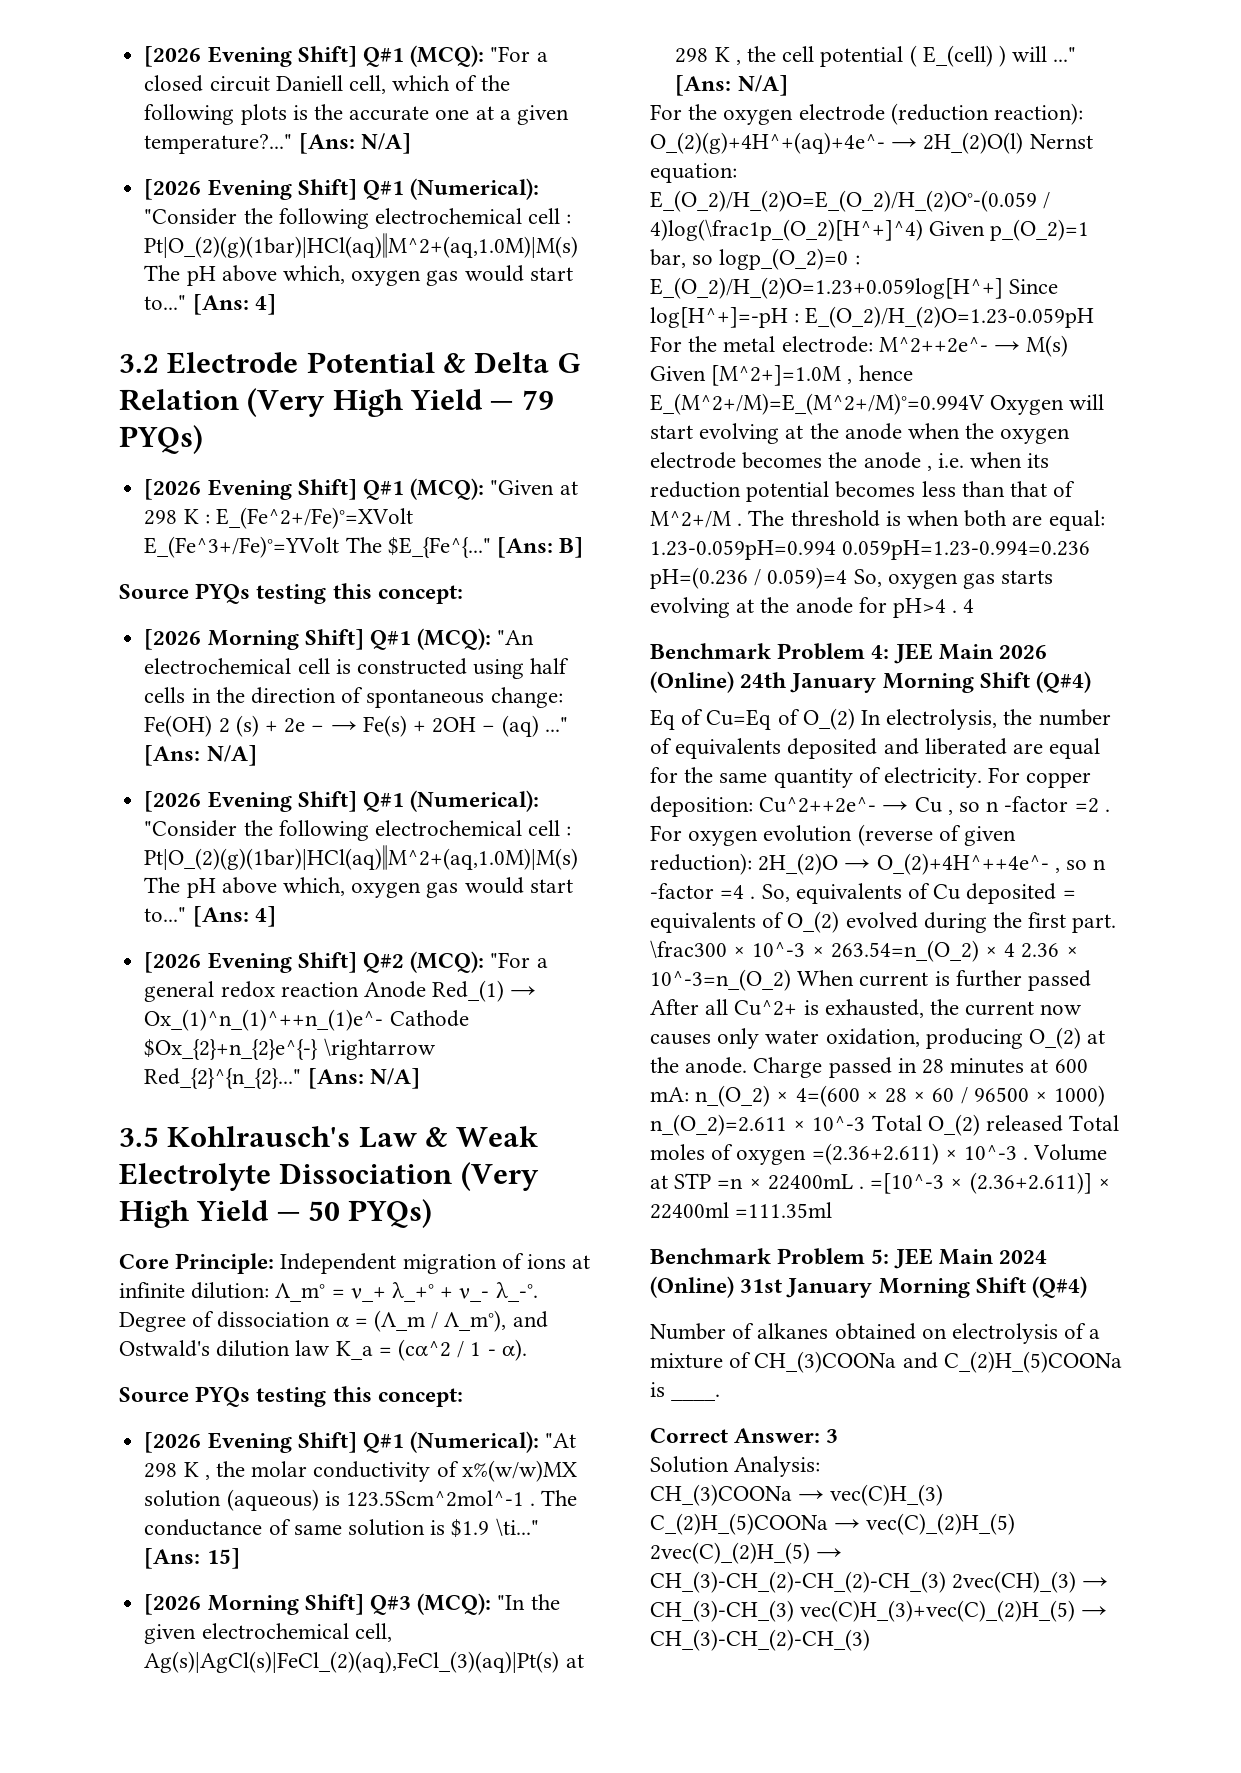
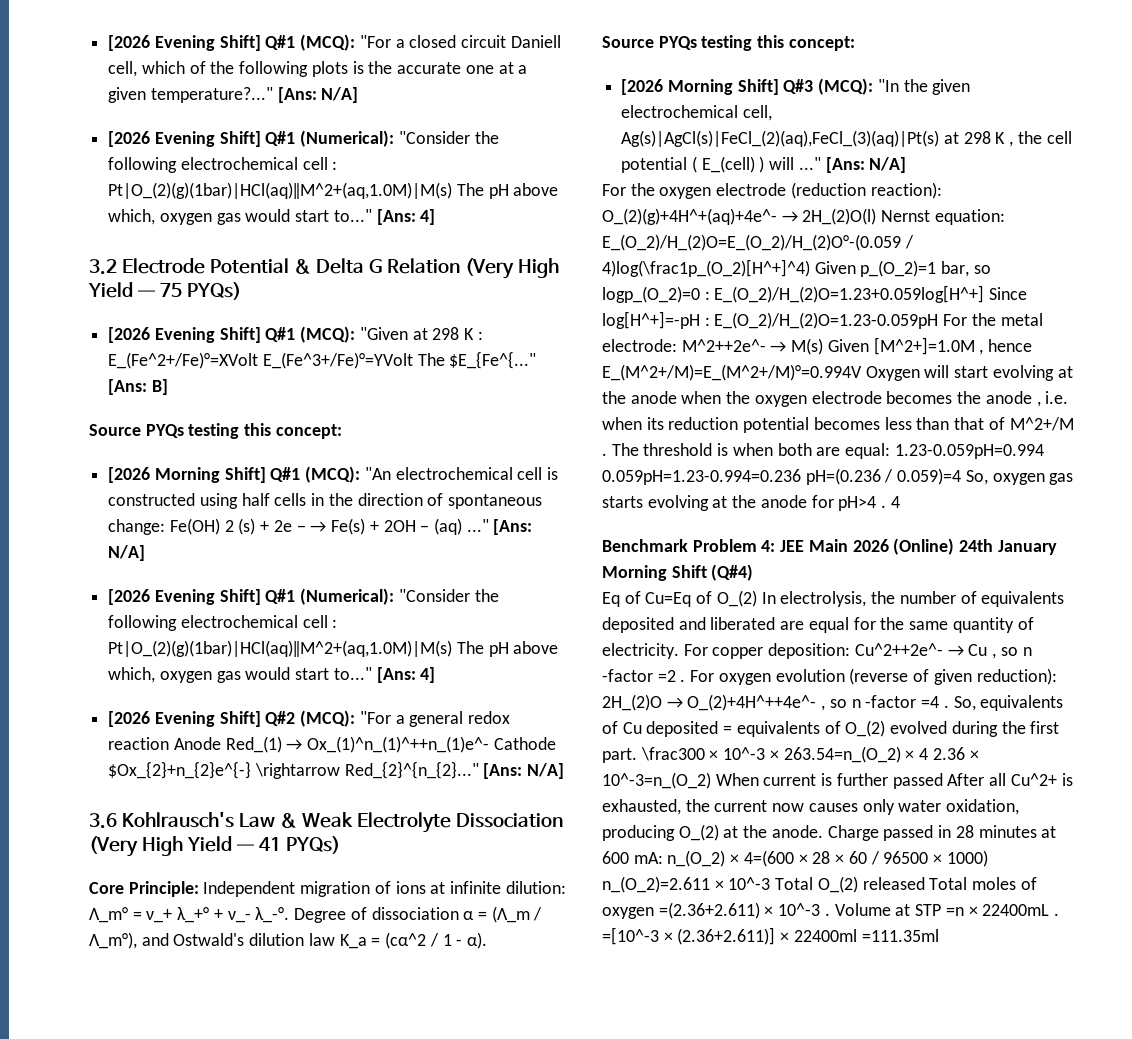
- 3.2 Electrode Potential & Delta G Relation (Very High Yield — 79 PYQs)
+ 3.2 Electrode Potential & Delta G Relation (Very High Yield — 75 PYQs)
- 3.5 Kohlrausch's Law & Weak Electrolyte Dissociation (Very High Yield — 50 PYQs)
+ 3.6 Kohlrausch's Law & Weak Electrolyte Dissociation (Very High Yield — 41 PYQs)
- [2026 Evening Shift] Q#1 (Numerical): "At 298 K , the molar conductivity of x%(w/w)MX solution (aqueous) is 123.5Scm^2mol^-1 . The conductance of same solution is $1.9 \ti..." [Ans: 15]
- Benchmark Problem 5: JEE Main 2024 (Online) 31st January Morning Shift (Q#4)
- Number of alkanes obtained on electrolysis of a mixture of CH_(3)COONa and C_(2)H_(5)COONa is ____.
- Correct Answer: 3
- Solution Analysis:
- CH_(3)COONa → vec(C)H_(3) C_(2)H_(5)COONa → vec(C)_(2)H_(5) 2vec(C)_(2)H_(5) → CH_(3)-CH_(2)-CH_(2)-CH_(3) 2vec(CH)_(3) → CH_(3)-CH_(3) vec(C)H_(3)+vec(C)_(2)H_(5) → CH_(3)-CH_(2)-CH_(3)

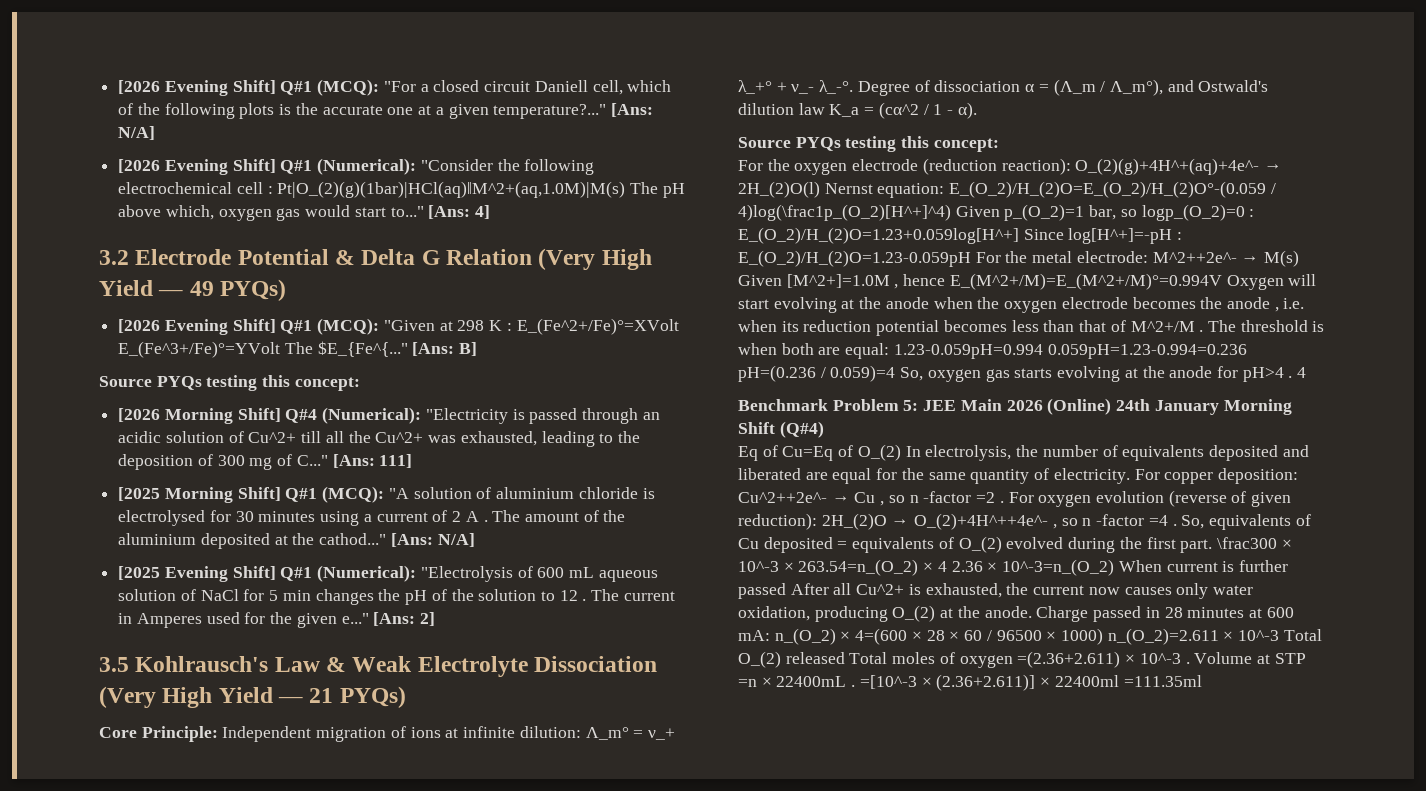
- 3.2 Electrode Potential & Delta G Relation (Very High Yield — 75 PYQs)
+ 3.2 Electrode Potential & Delta G Relation (Very High Yield — 49 PYQs)
- [2026 Morning Shift] Q#1 (MCQ): "An electrochemical cell is constructed using half cells in the direction of spontaneous change: Fe(OH) 2 (s) + 2e − → Fe(s) + 2OH − (aq) ..." [Ans: N/A]
- [2026 Evening Shift] Q#1 (Numerical): "Consider the following electrochemical cell : Pt|O_(2)(g)(1bar)|HCl(aq)‖M^2+(aq,1.0M)|M(s) The pH above which, oxygen gas would start to..." [Ans: 4]
- [2026 Evening Shift] Q#2 (MCQ): "For a general redox reaction Anode Red_(1) → Ox_(1)^n_(1)^++n_(1)e^- Cathode $Ox_{2}+n_{2}e^{-} \rightarrow Red_{2}^{n_{2}..." [Ans: N/A]
- 3.6 Kohlrausch's Law & Weak Electrolyte Dissociation (Very High Yield — 41 PYQs)
+ [2026 Morning Shift] Q#4 (Numerical): "Electricity is passed through an acidic solution of Cu^2+ till all the Cu^2+ was exhausted, leading to the deposition of 300 mg of C..." [Ans: 111]
+ [2025 Morning Shift] Q#1 (MCQ): "A solution of aluminium chloride is electrolysed for 30 minutes using a current of 2 A . The amount of the aluminium deposited at the cathod..." [Ans: N/A]
+ [2025 Evening Shift] Q#1 (Numerical): "Electrolysis of 600 mL aqueous solution of NaCl for 5 min changes the pH of the solution to 12 . The current in Amperes used for the given e..." [Ans: 2]
+ 3.5 Kohlrausch's Law & Weak Electrolyte Dissociation (Very High Yield — 21 PYQs)
- [2026 Morning Shift] Q#3 (MCQ): "In the given electrochemical cell, Ag(s)|AgCl(s)|FeCl_(2)(aq),FeCl_(3)(aq)|Pt(s) at 298 K , the cell potential ( E_(cell) ) will ..." [Ans: N/A]
- Benchmark Problem 4: JEE Main 2026 (Online) 24th January Morning Shift (Q#4)
+ Benchmark Problem 5: JEE Main 2026 (Online) 24th January Morning Shift (Q#4)

